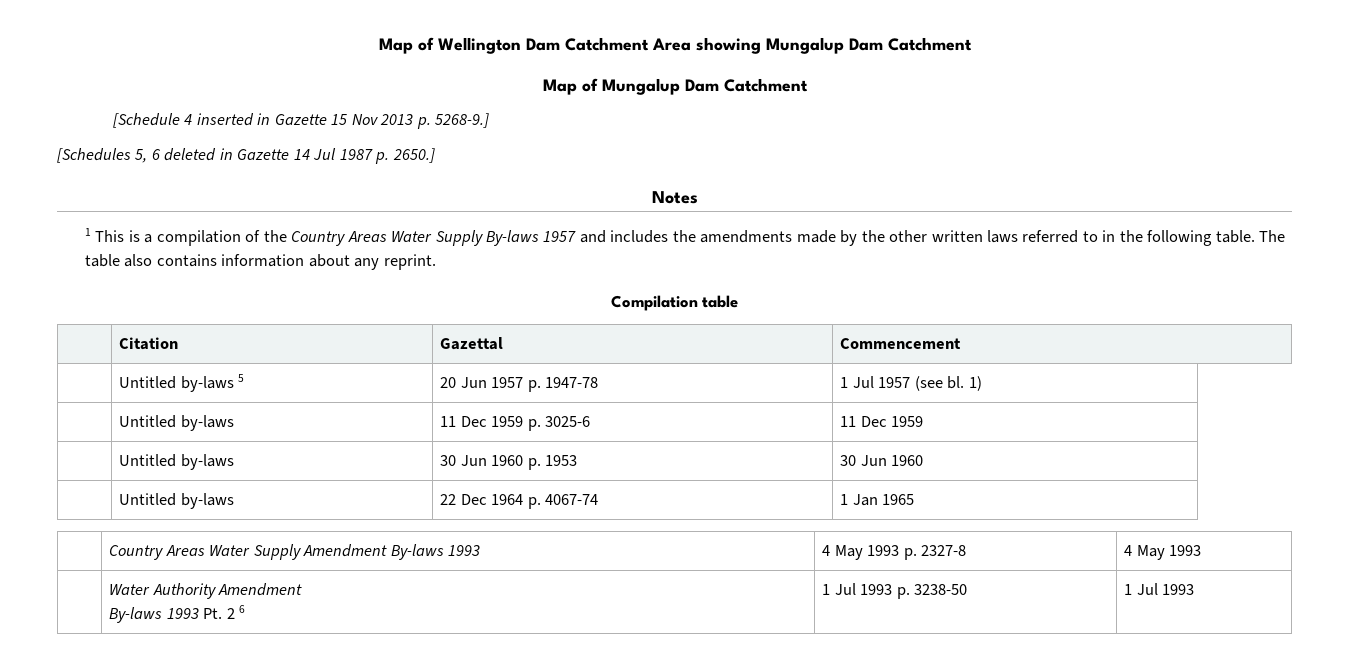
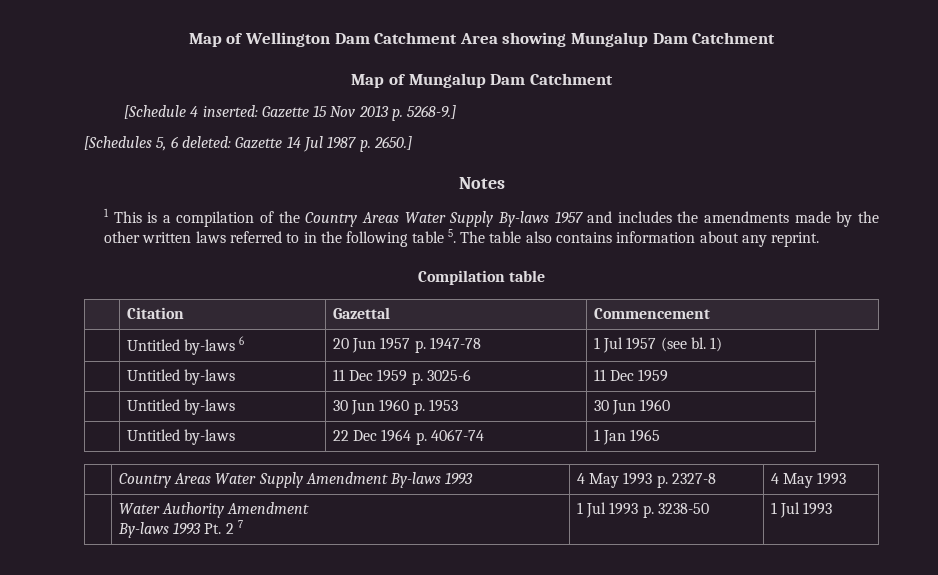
- [Schedule 4 inserted in Gazette 15 Nov 2013 p. 5268-9.]
+ [Schedule 4 inserted: Gazette 15 Nov 2013 p. 5268-9.]
- [Schedules 5, 6 deleted in Gazette 14 Jul 1987 p. 2650.]
+ [Schedules 5, 6 deleted: Gazette 14 Jul 1987 p. 2650.]
- 1 This is a compilation of the Country Areas Water Supply By-laws 1957 and includes the amendments made by the other written laws referred to in the following table. The table also contains information about any reprint.
+ 1 This is a compilation of the Country Areas Water Supply By-laws 1957 and includes the amendments made by the other written laws referred to in the following table 5. The table also contains information about any reprint.
- | Untitled by-laws 5 | 20 Jun 1957 p. 1947-78 | 1 Jul 1957 (see bl. 1)
+ | Untitled by-laws 6 | 20 Jun 1957 p. 1947-78 | 1 Jul 1957 (see bl. 1)
  | Water Authority Amendment
- By-laws 1993 Pt. 2 6 | 1 Jul 1993 p. 3238-50 | 1 Jul 1993
+ By-laws 1993 Pt. 2 7 | 1 Jul 1993 p. 3238-50 | 1 Jul 1993

